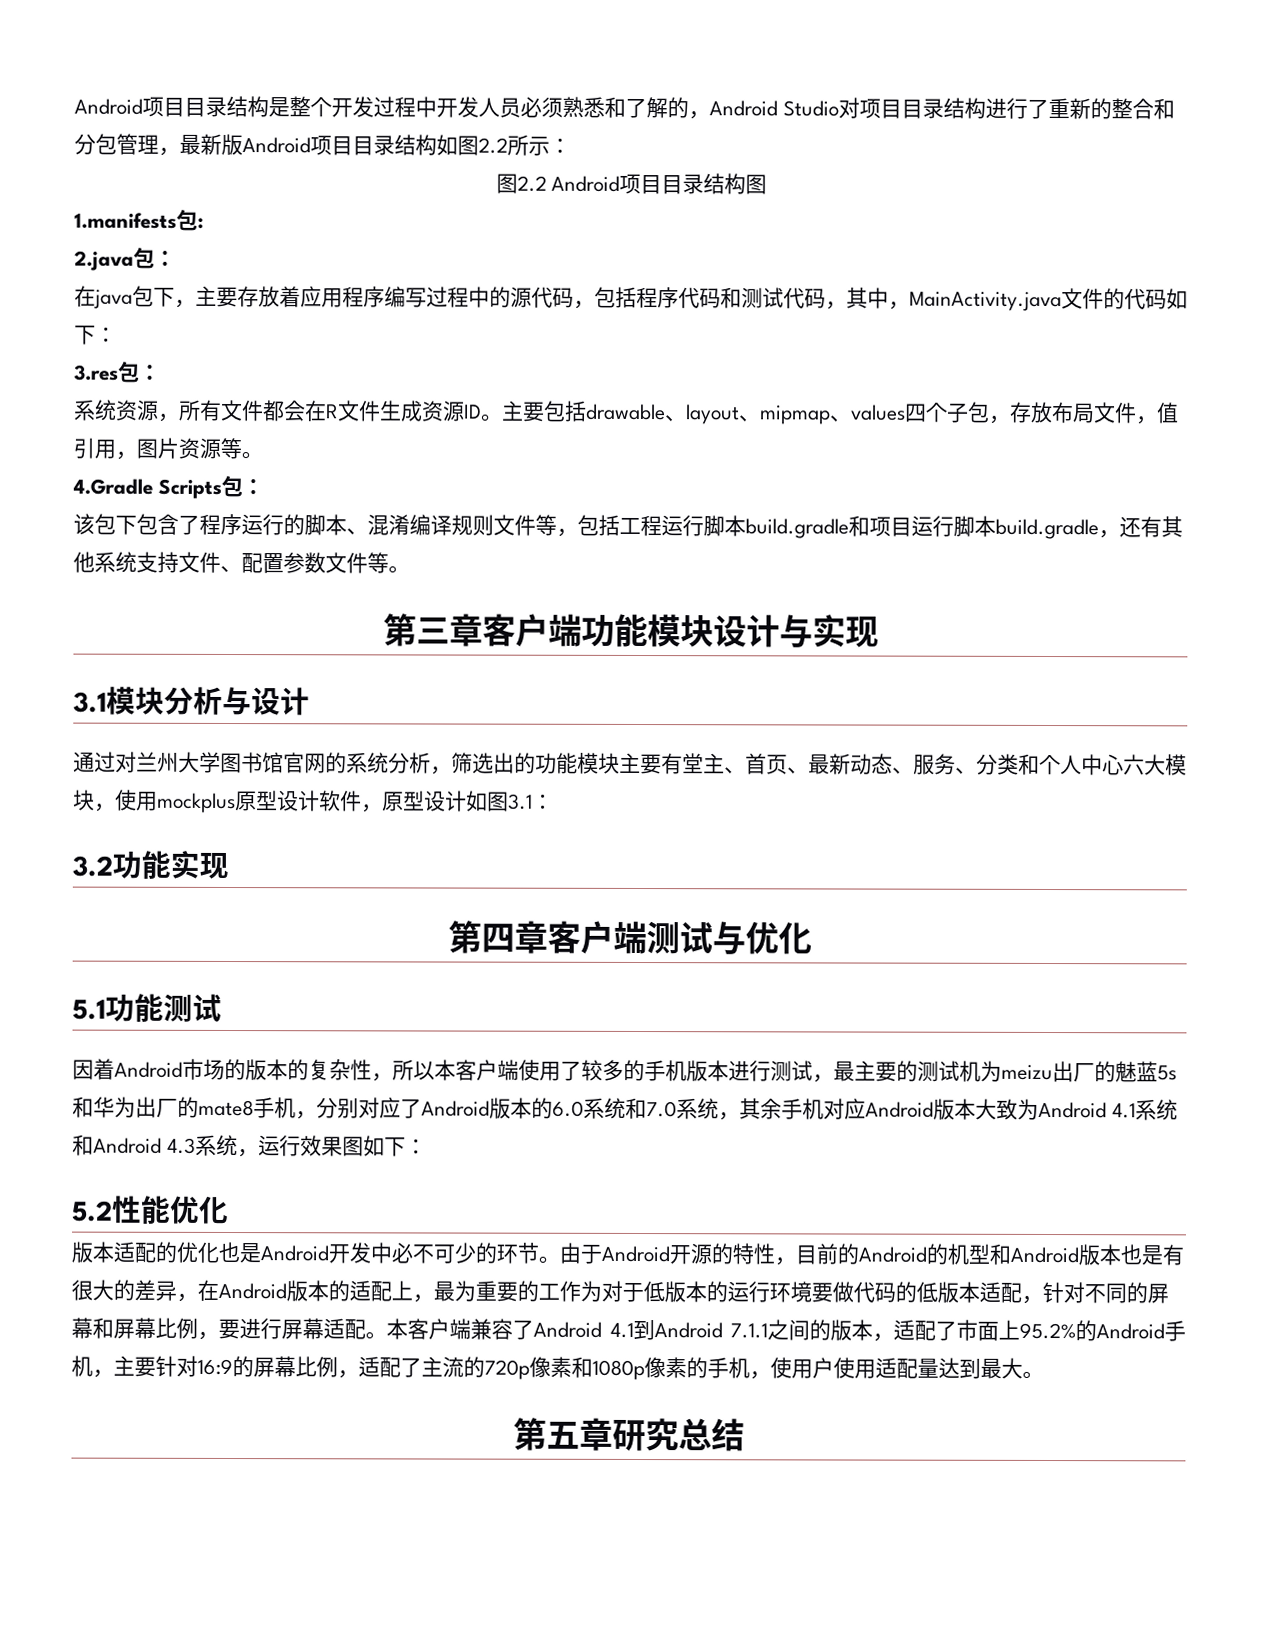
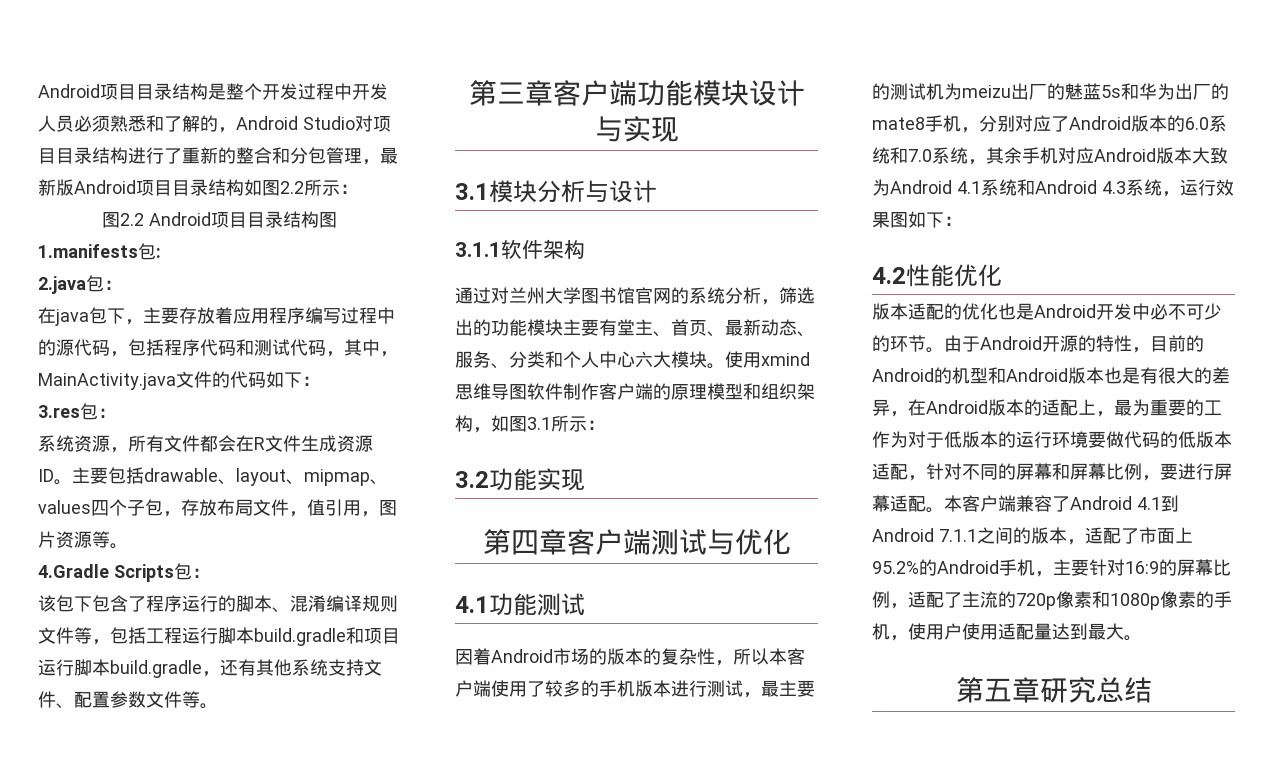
+ 3.1.1软件架构
- 通过对兰州大学图书馆官网的系统分析，筛选出的功能模块主要有堂主、首页、最新动态、服务、分类和个人中心六大模块，使用mockplus原型设计软件，原型设计如图3.1：
+ 通过对兰州大学图书馆官网的系统分析，筛选出的功能模块主要有堂主、首页、最新动态、服务、分类和个人中心六大模块。使用xmind思维导图软件制作客户端的原理模型和组织架构，如图3.1所示：
- 5.1功能测试
+ 4.1功能测试
- 5.2性能优化
+ 4.2性能优化

